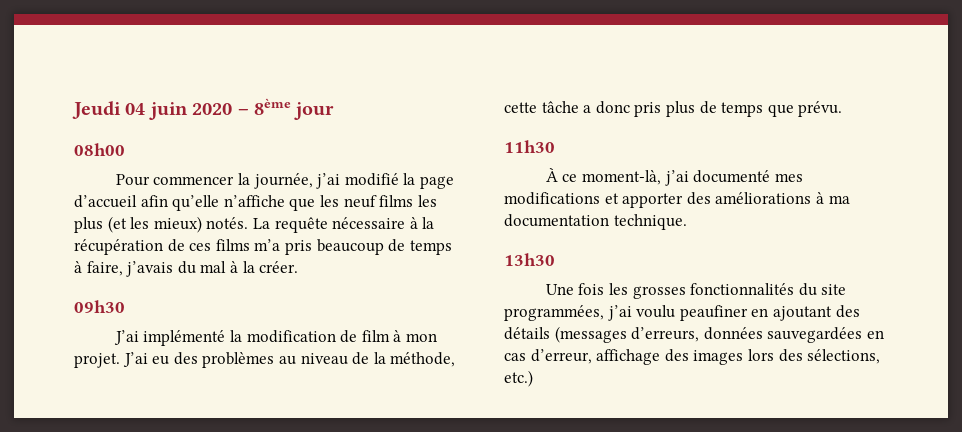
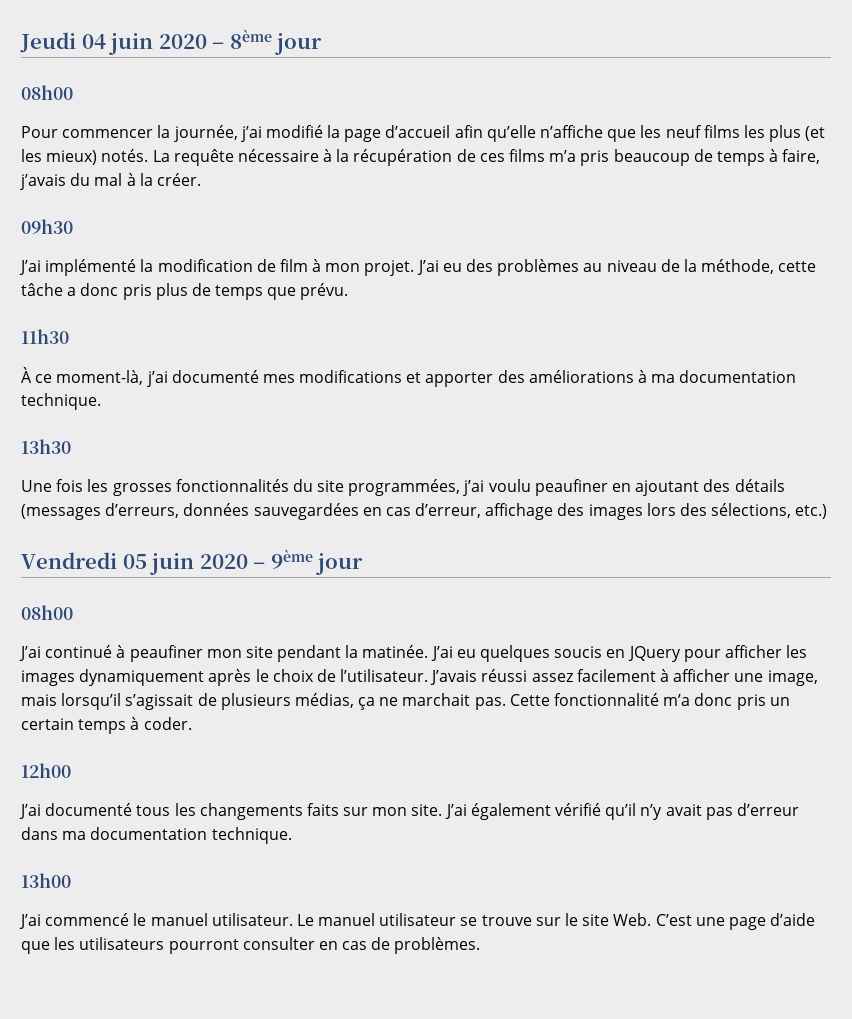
+ Vendredi 05 juin 2020 – 9ème jour
+ 08h00
+ J’ai continué à peaufiner mon site pendant la matinée. J’ai eu quelques soucis en JQuery pour afficher les images dynamiquement après le choix de l’utilisateur. J’avais réussi assez facilement à afficher une image, mais lorsqu’il s’agissait de plusieurs médias, ça ne marchait pas. Cette fonctionnalité m’a donc pris un certain temps à coder.
+ 12h00
+ J’ai documenté tous les changements faits sur mon site. J’ai également vérifié qu’il n’y avait pas d’erreur dans ma documentation technique.
+ 13h00
+ J’ai commencé le manuel utilisateur. Le manuel utilisateur se trouve sur le site Web. C’est une page d’aide que les utilisateurs pourront consulter en cas de problèmes.

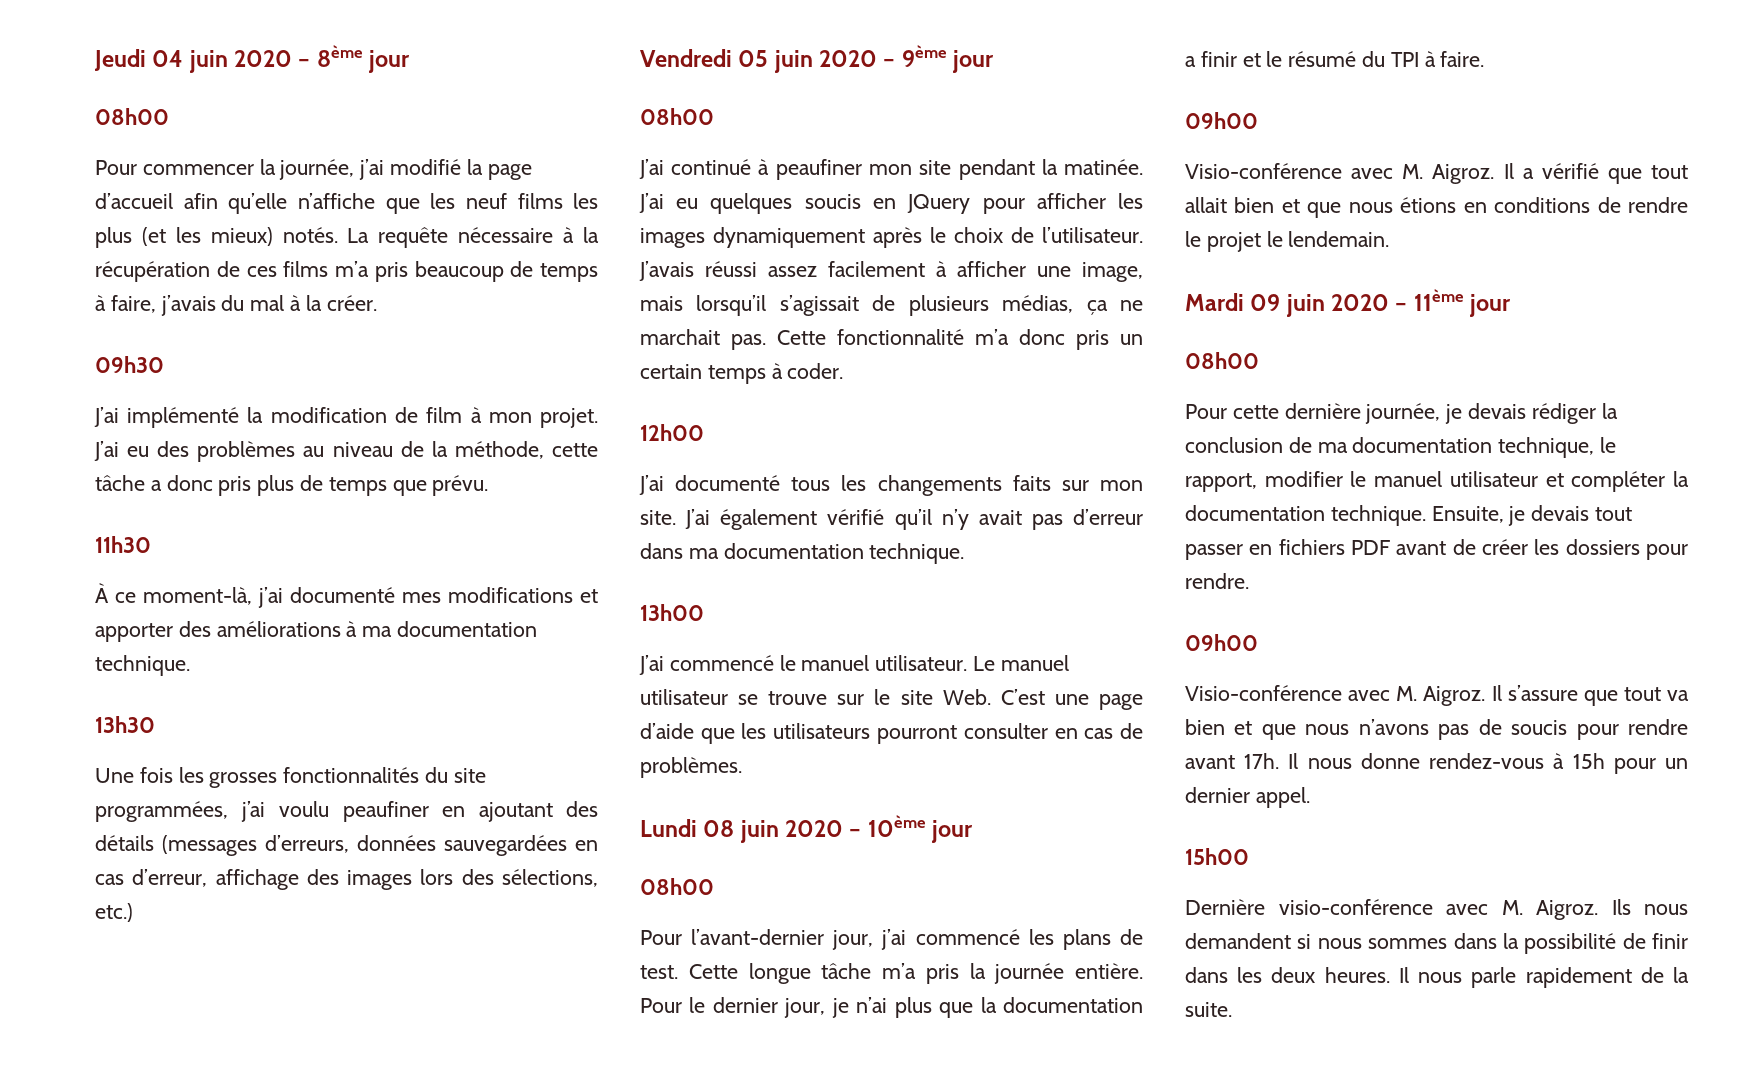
+ Lundi 08 juin 2020 – 10ème jour
+ 08h00
+ Pour l’avant-dernier jour, j’ai commencé les plans de test. Cette longue tâche m’a pris la journée entière. Pour le dernier jour, je n’ai plus que la documentation a finir et le résumé du TPI à faire.
+ 09h00
+ Visio-conférence avec M. Aigroz. Il a vérifié que tout allait bien et que nous étions en conditions de rendre le projet le lendemain.
+ Mardi 09 juin 2020 – 11ème jour
+ 08h00
+ Pour cette dernière journée, je devais rédiger la conclusion de ma documentation technique, le rapport, modifier le manuel utilisateur et compléter la documentation technique. Ensuite, je devais tout passer en fichiers PDF avant de créer les dossiers pour rendre.
+ 09h00
+ Visio-conférence avec M. Aigroz. Il s’assure que tout va bien et que nous n’avons pas de soucis pour rendre avant 17h. Il nous donne rendez-vous à 15h pour un dernier appel.
+ 15h00
+ Dernière visio-conférence avec M. Aigroz. Ils nous demandent si nous sommes dans la possibilité de finir dans les deux heures. Il nous parle rapidement de la suite.

